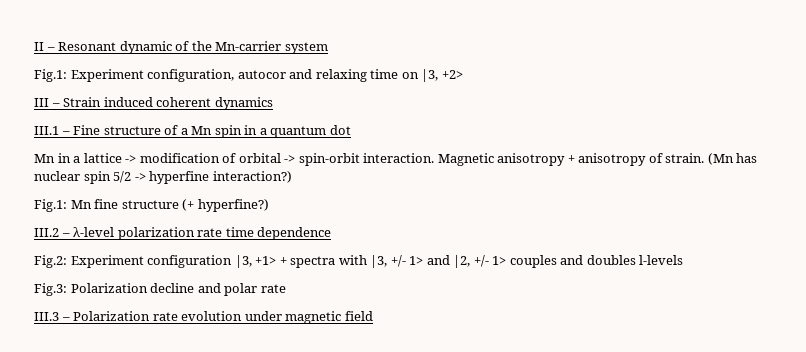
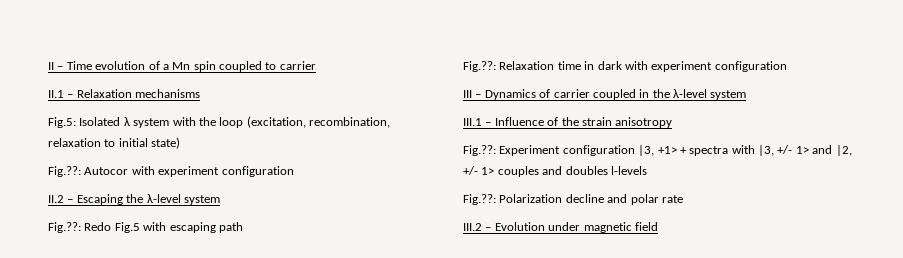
- II – Resonant dynamic of the Mn-carrier system
- Fig.1: Experiment configuration, autocor and relaxing time on |3, +2>
- III – Strain induced coherent dynamics
- III.1 – Fine structure of a Mn spin in a quantum dot
- Mn in a lattice -> modification of orbital -> spin-orbit interaction. Magnetic anisotropy + anisotropy of strain. (Mn has nuclear spin 5/2 -> hyperfine interaction?)
- Fig.1: Mn fine structure (+ hyperfine?)
- III.2 – λ-level polarization rate time dependence
- Fig.2: Experiment configuration |3, +1> + spectra with |3, +/- 1> and |2, +/- 1> couples and doubles l-levels
+ II – Time evolution of a Mn spin coupled to carrier
+ II.1 – Relaxation mechanisms
+ Fig.5: Isolated λ system with the loop (excitation, recombination, relaxation to initial state)
+ Fig.??: Autocor with experiment configuration
+ II.2 – Escaping the λ-level system
+ Fig.??: Redo Fig.5 with escaping path
+ Fig.??: Relaxation time in dark with experiment configuration
+ III – Dynamics of carrier coupled in the λ-level system
+ III.1 – Influence of the strain anisotropy
+ Fig.??: Experiment configuration |3, +1> + spectra with |3, +/- 1> and |2, +/- 1> couples and doubles l-levels
- Fig.3: Polarization decline and polar rate
+ Fig.??: Polarization decline and polar rate
- III.3 – Polarization rate evolution under magnetic field
+ III.2 – Evolution under magnetic field

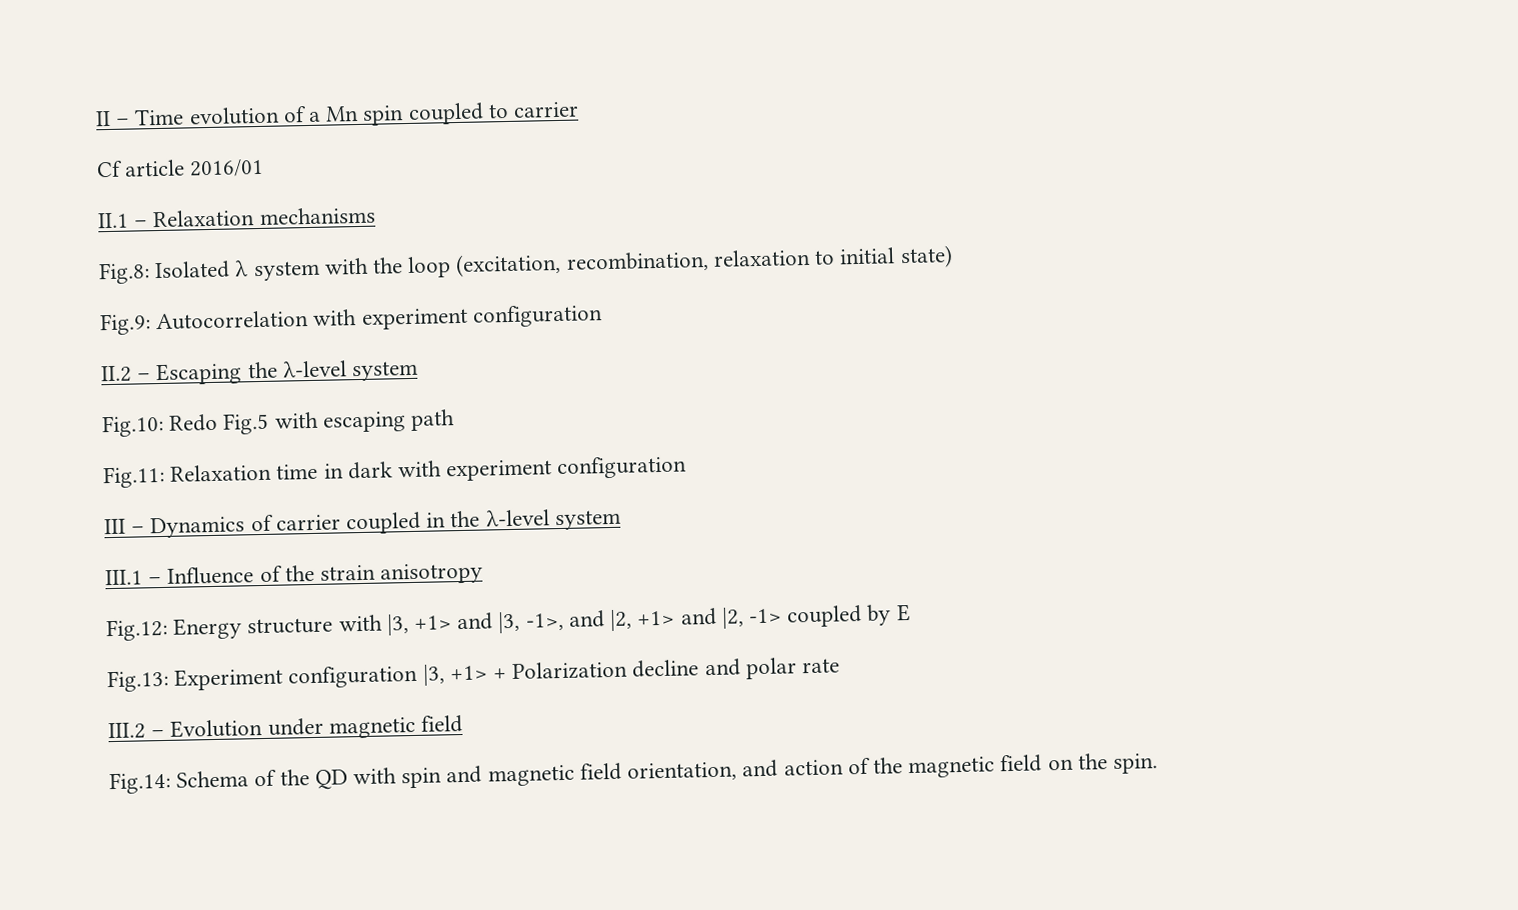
+ Cf article 2016/01
- Fig.5: Isolated λ system with the loop (excitation, recombination, relaxation to initial state)
+ Fig.8: Isolated λ system with the loop (excitation, recombination, relaxation to initial state)
- Fig.??: Autocor with experiment configuration
+ Fig.9: Autocorrelation with experiment configuration
- Fig.??: Redo Fig.5 with escaping path
+ Fig.10: Redo Fig.5 with escaping path
- Fig.??: Relaxation time in dark with experiment configuration
+ Fig.11: Relaxation time in dark with experiment configuration
- Fig.??: Experiment configuration |3, +1> + spectra with |3, +/- 1> and |2, +/- 1> couples and doubles l-levels
- Fig.??: Polarization decline and polar rate
+ Fig.12: Energy structure with |3, +1> and |3, -1>, and |2, +1> and |2, -1> coupled by E
+ Fig.13: Experiment configuration |3, +1> + Polarization decline and polar rate
+ Fig.14: Schema of the QD with spin and magnetic field orientation, and action of the magnetic field on the spin.

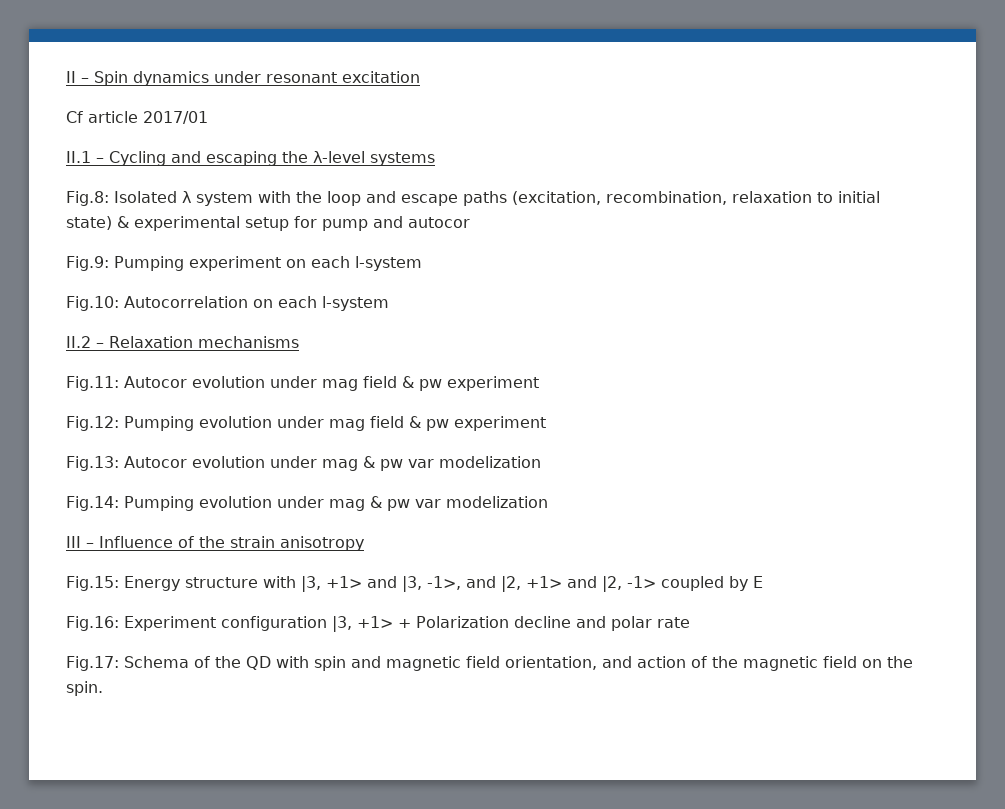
- II – Time evolution of a Mn spin coupled to carrier
+ II – Spin dynamics under resonant excitation
- Cf article 2016/01
+ Cf article 2017/01
- II.1 – Relaxation mechanisms
+ II.1 – Cycling and escaping the λ-level systems
- Fig.8: Isolated λ system with the loop (excitation, recombination, relaxation to initial state)
- Fig.9: Autocorrelation with experiment configuration
- II.2 – Escaping the λ-level system
- Fig.10: Redo Fig.5 with escaping path
- Fig.11: Relaxation time in dark with experiment configuration
- III – Dynamics of carrier coupled in the λ-level system
- III.1 – Influence of the strain anisotropy
+ Fig.8: Isolated λ system with the loop and escape paths (excitation, recombination, relaxation to initial state) & experimental setup for pump and autocor
+ Fig.9: Pumping experiment on each l-system
+ Fig.10: Autocorrelation on each l-system
+ II.2 – Relaxation mechanisms
+ Fig.11: Autocor evolution under mag field & pw experiment
+ Fig.12: Pumping evolution under mag field & pw experiment
+ Fig.13: Autocor evolution under mag & pw var modelization
+ Fig.14: Pumping evolution under mag & pw var modelization
+ III – Influence of the strain anisotropy
- Fig.12: Energy structure with |3, +1> and |3, -1>, and |2, +1> and |2, -1> coupled by E
+ Fig.15: Energy structure with |3, +1> and |3, -1>, and |2, +1> and |2, -1> coupled by E
- Fig.13: Experiment configuration |3, +1> + Polarization decline and polar rate
+ Fig.16: Experiment configuration |3, +1> + Polarization decline and polar rate
- III.2 – Evolution under magnetic field
- Fig.14: Schema of the QD with spin and magnetic field orientation, and action of the magnetic field on the spin.
+ Fig.17: Schema of the QD with spin and magnetic field orientation, and action of the magnetic field on the spin.

